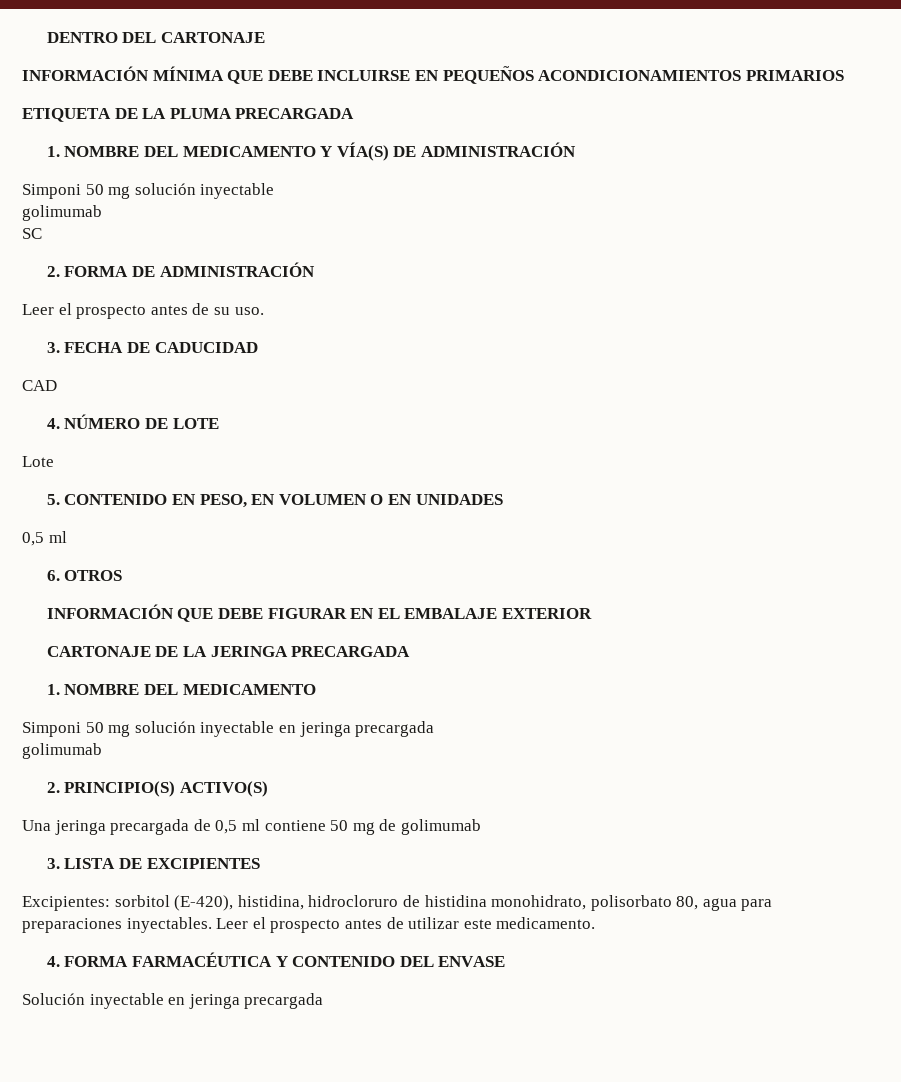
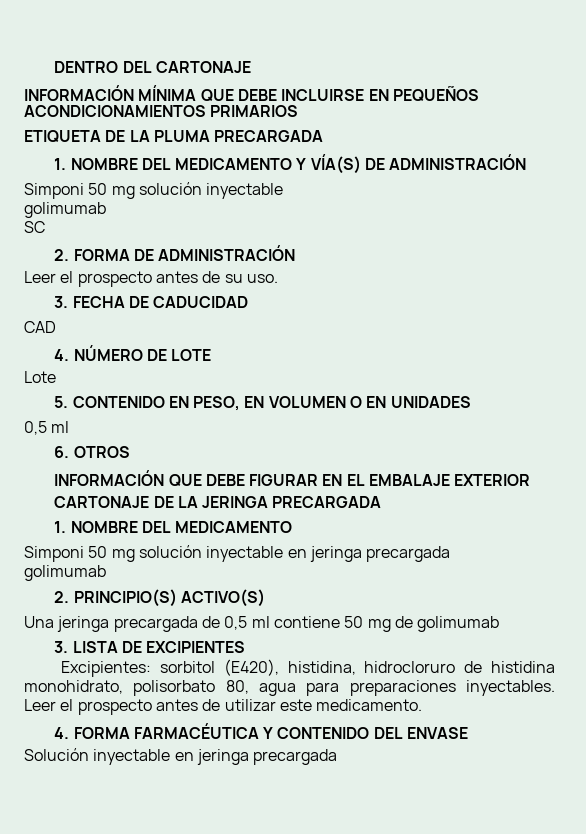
- Excipientes: sorbitol (E-420), histidina, hidrocloruro de histidina monohidrato, polisorbato 80, agua para preparaciones inyectables.
+ Excipientes: sorbitol (E420), histidina, hidrocloruro de histidina monohidrato, polisorbato 80, agua para preparaciones inyectables.

